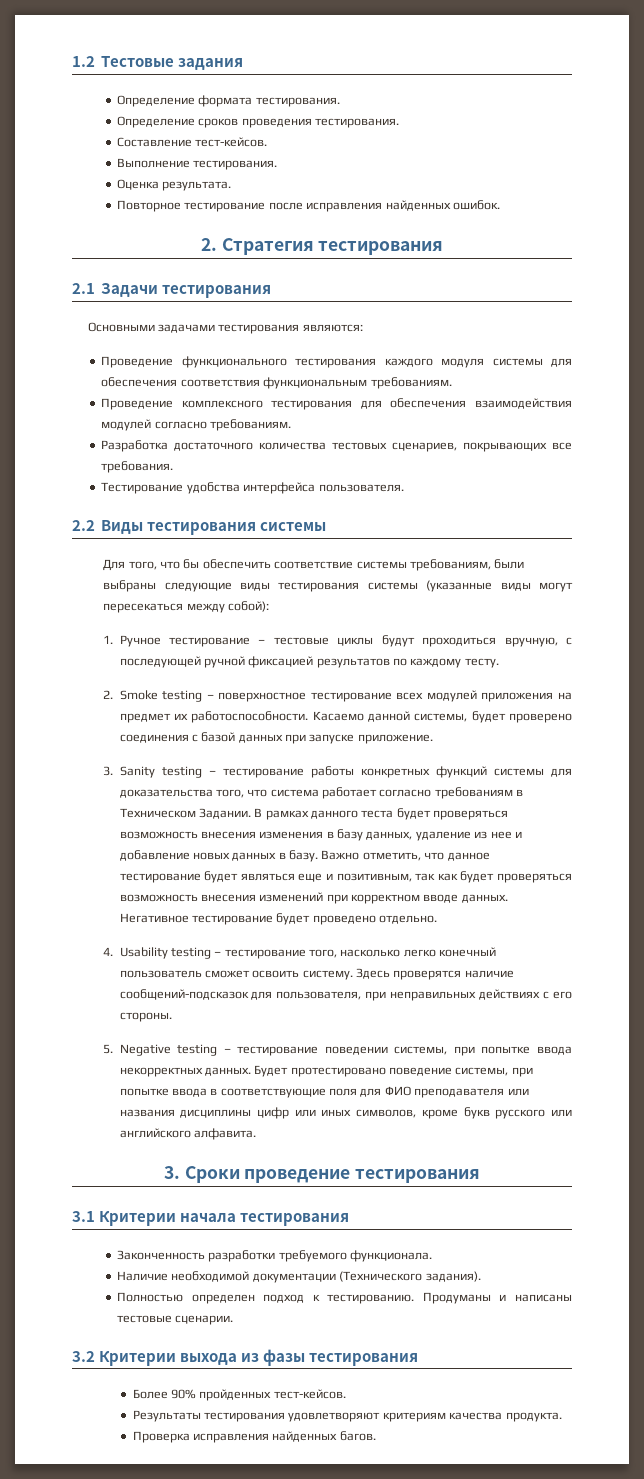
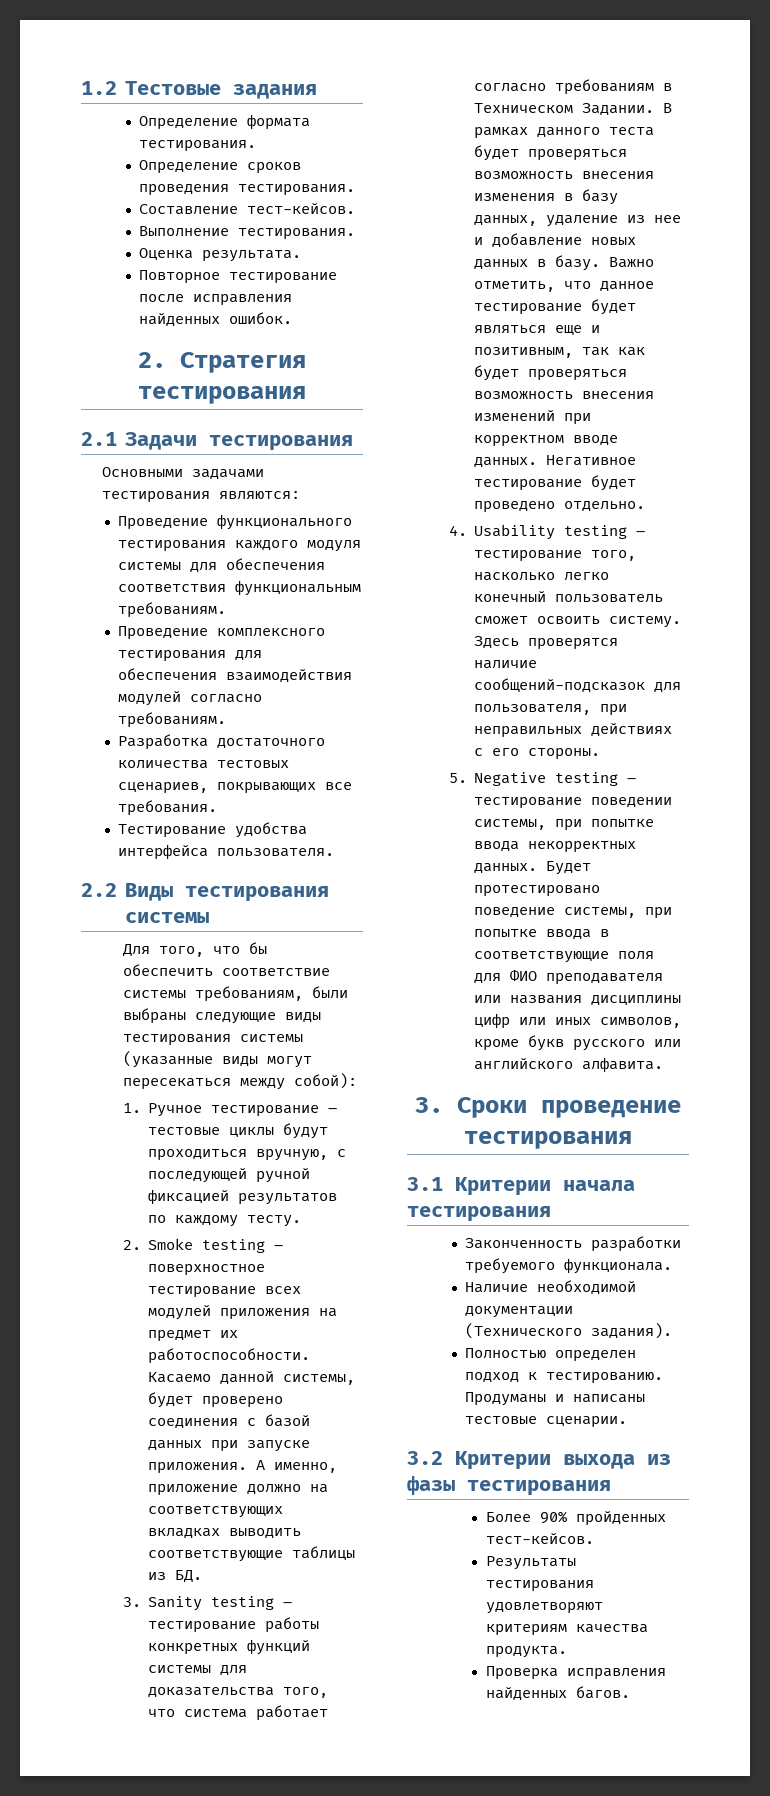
- Касаемо данной системы, будет проверено соединения с базой данных при запуске приложение.
+ Касаемо данной системы, будет проверено соединения с базой данных при запуске приложения. А именно, приложение должно на соответствующих вкладках выводить соответствующие таблицы из БД.

